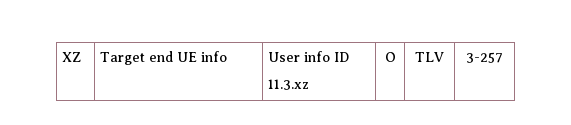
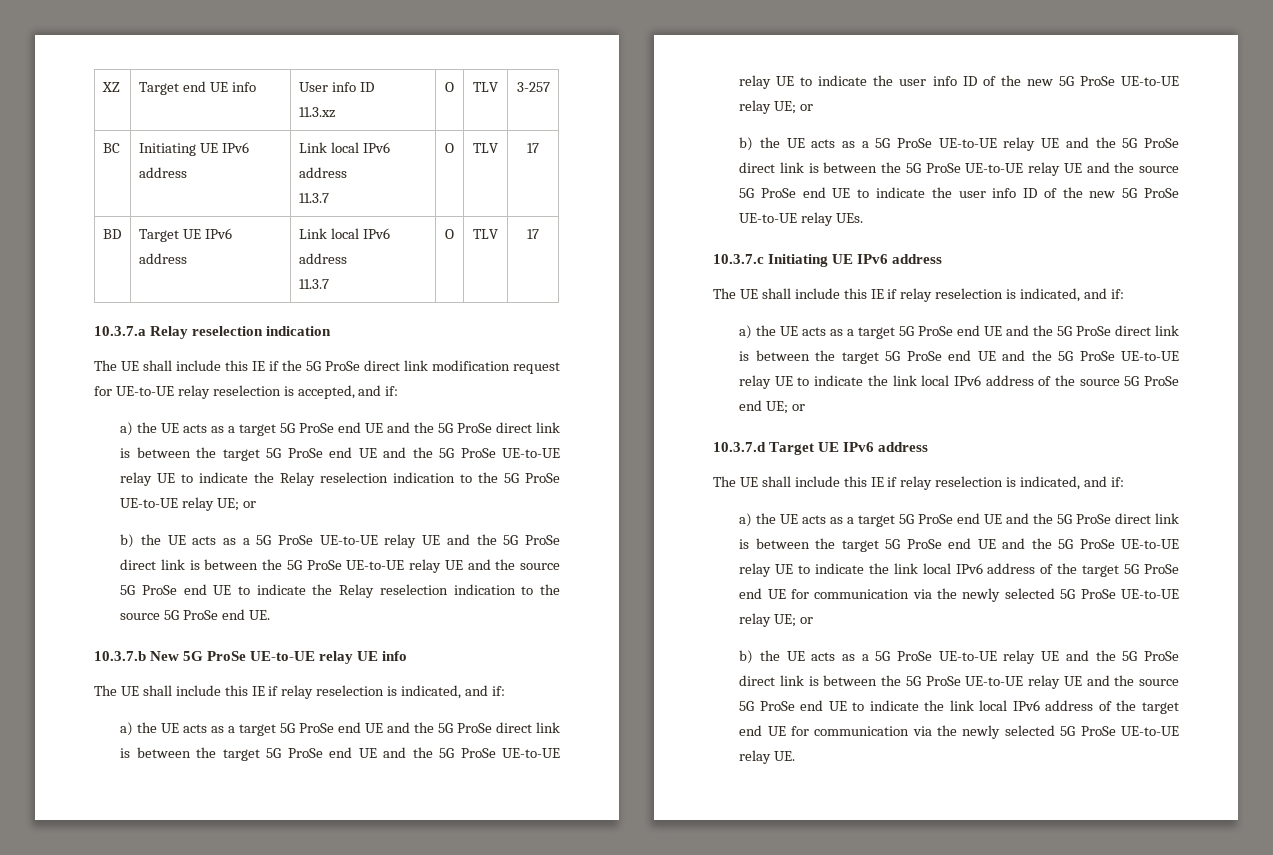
+ BC | Initiating UE IPv6 address | Link local IPv6 address
+ 11.3.7 | O | TLV | 17
+ BD | Target UE IPv6 address | Link local IPv6 address
+ 11.3.7 | O | TLV | 17
+ 10.3.7.a Relay reselection indication
+ The UE shall include this IE if the 5G ProSe direct link modification request for UE-to-UE relay reselection is accepted, and if:
+ a) the UE acts as a target 5G ProSe end UE and the 5G ProSe direct link is between the target 5G ProSe end UE and the 5G ProSe UE-to-UE relay UE to indicate the Relay reselection indication to the 5G ProSe UE-to-UE relay UE; or
+ b) the UE acts as a 5G ProSe UE-to-UE relay UE and the 5G ProSe direct link is between the 5G ProSe UE-to-UE relay UE and the source 5G ProSe end UE to indicate the Relay reselection indication to the source 5G ProSe end UE.
+ 10.3.7.b New 5G ProSe UE-to-UE relay UE info
+ The UE shall include this IE if relay reselection is indicated, and if:
+ a) the UE acts as a target 5G ProSe end UE and the 5G ProSe direct link is between the target 5G ProSe end UE and the 5G ProSe UE-to-UE relay UE to indicate the user info ID of the new 5G ProSe UE-to-UE relay UE; or
+ b) the UE acts as a 5G ProSe UE-to-UE relay UE and the 5G ProSe direct link is between the 5G ProSe UE-to-UE relay UE and the source 5G ProSe end UE to indicate the user info ID of the new 5G ProSe UE-to-UE relay UEs.
+ 10.3.7.c Initiating UE IPv6 address
+ The UE shall include this IE if relay reselection is indicated, and if:
+ a) the UE acts as a target 5G ProSe end UE and the 5G ProSe direct link is between the target 5G ProSe end UE and the 5G ProSe UE-to-UE relay UE to indicate the link local IPv6 address of the source 5G ProSe end UE; or
+ 10.3.7.d Target UE IPv6 address
+ The UE shall include this IE if relay reselection is indicated, and if:
+ a) the UE acts as a target 5G ProSe end UE and the 5G ProSe direct link is between the target 5G ProSe end UE and the 5G ProSe UE-to-UE relay UE to indicate the link local IPv6 address of the target 5G ProSe end UE for communication via the newly selected 5G ProSe UE-to-UE relay UE; or
+ b) the UE acts as a 5G ProSe UE-to-UE relay UE and the 5G ProSe direct link is between the 5G ProSe UE-to-UE relay UE and the source 5G ProSe end UE to indicate the link local IPv6 address of the target end UE for communication via the newly selected 5G ProSe UE-to-UE relay UE.

